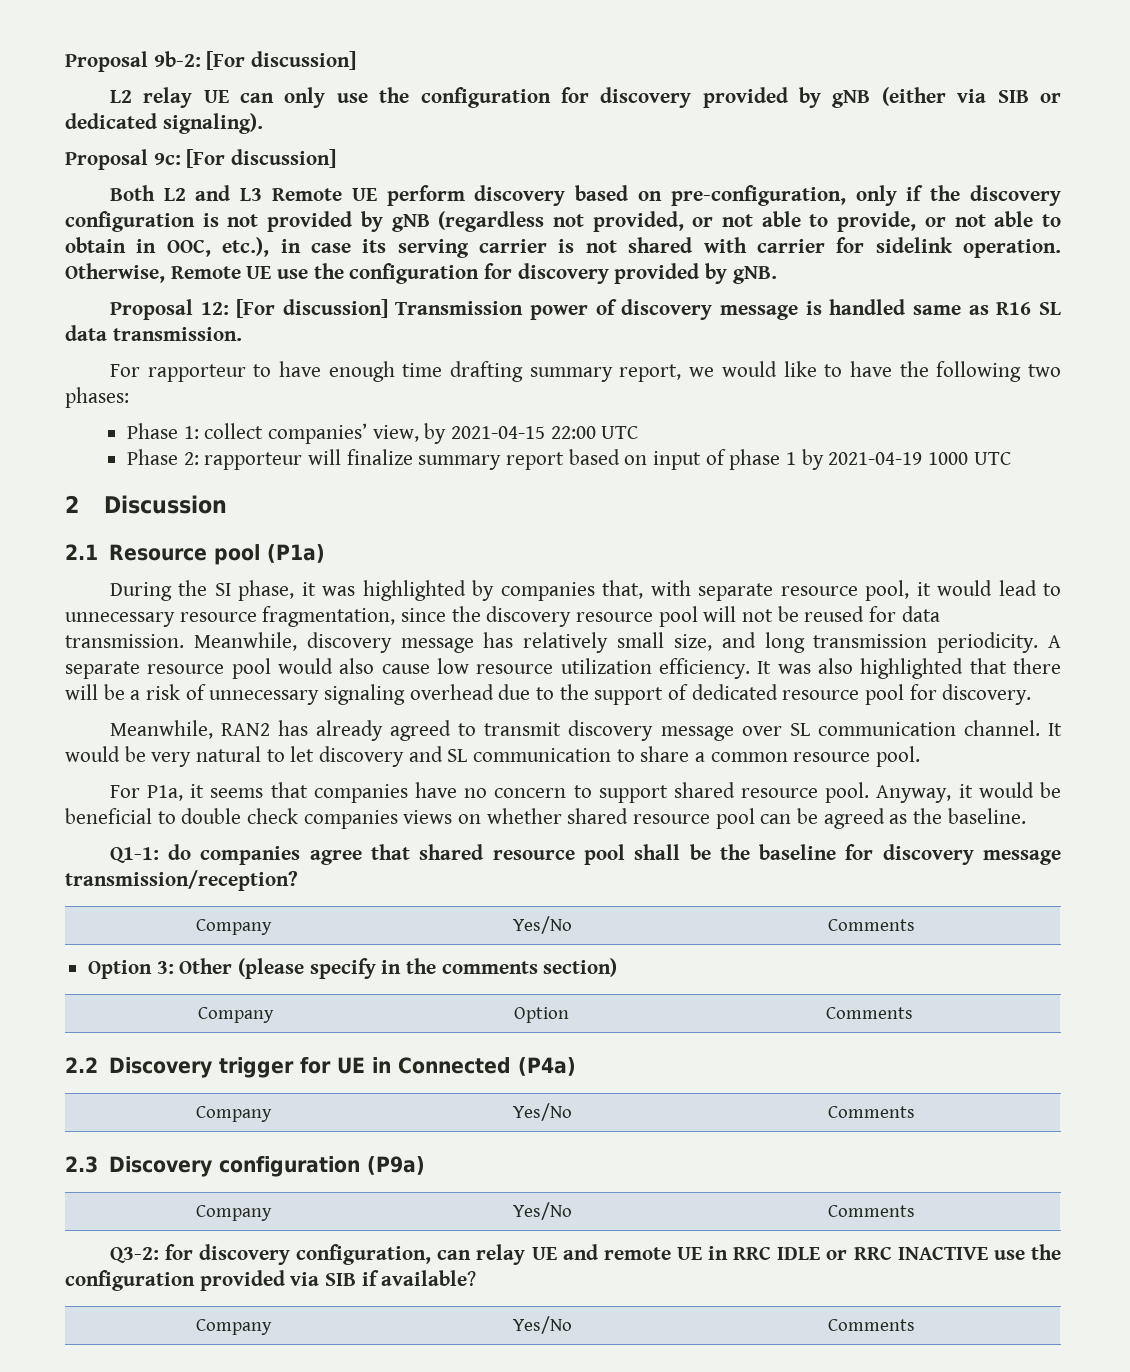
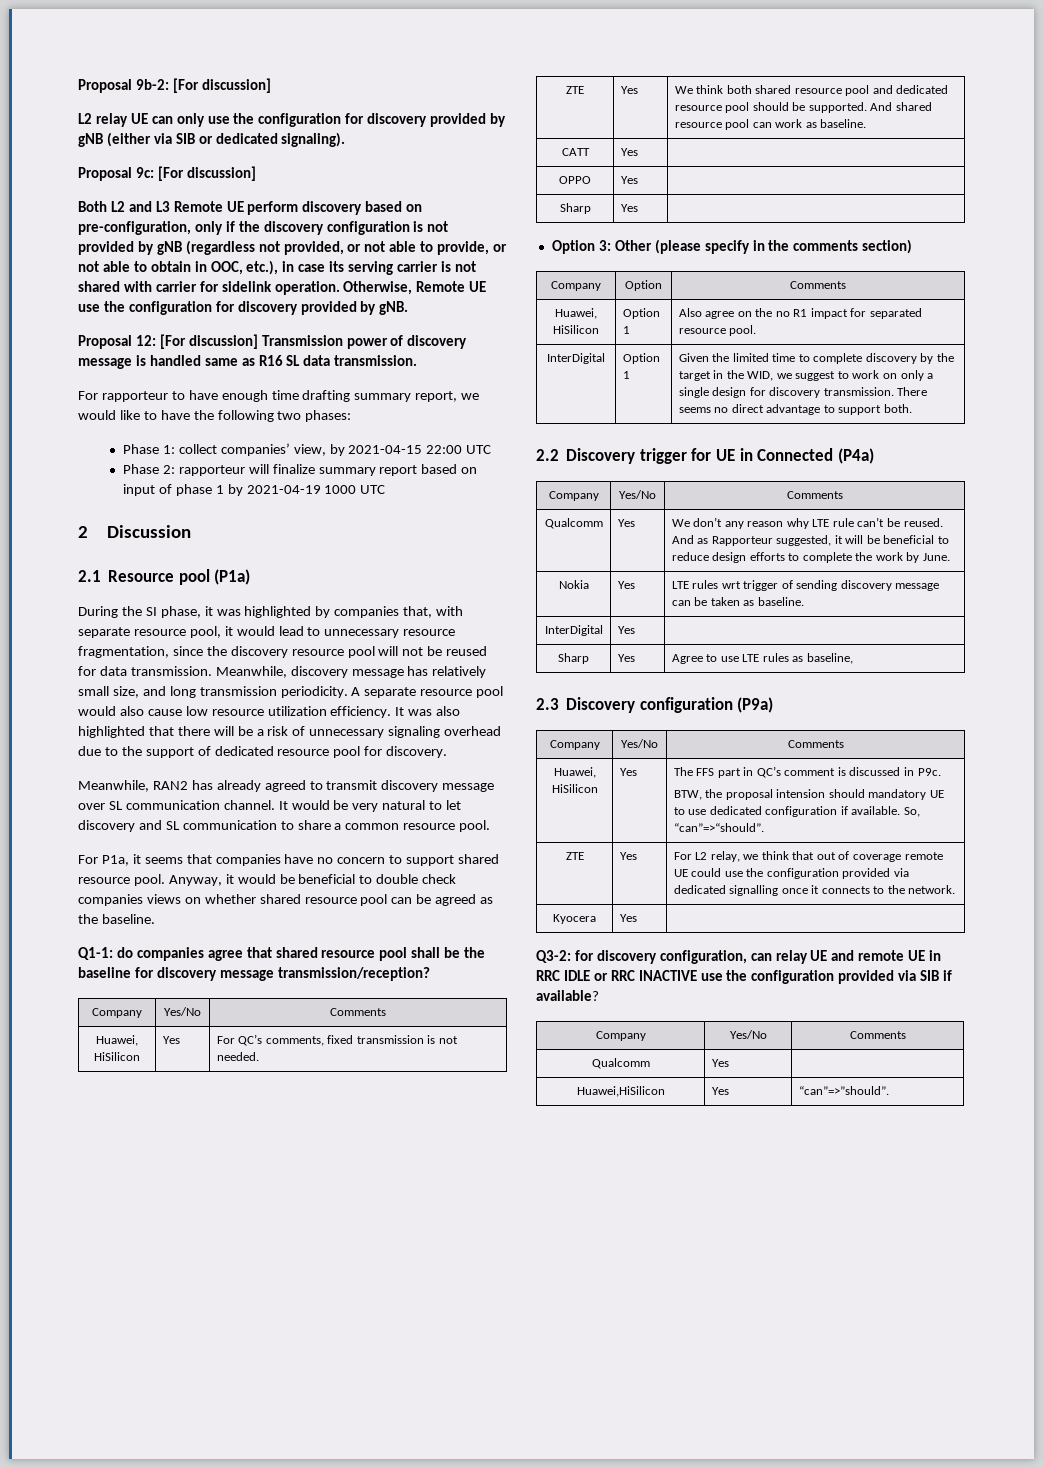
+ Huawei, HiSilicon | Yes | For QC’s comments, fixed transmission is not needed.
+ ZTE | Yes | We think both shared resource pool and dedicated resource pool should be supported. And shared resource pool can work as baseline.
+ CATT | Yes |
+ OPPO | Yes |
+ Sharp | Yes |
+ Huawei, HiSilicon | Option 1 | Also agree on the no R1 impact for separated resource pool.
+ InterDigital | Option 1 | Given the limited time to complete discovery by the target in the WID, we suggest to work on only a single design for discovery transmission. There seems no direct advantage to support both.
+ Qualcomm | Yes | We don’t any reason why LTE rule can’t be reused. And as Rapporteur suggested, it will be beneficial to reduce design efforts to complete the work by June.
+ Nokia | Yes | LTE rules wrt trigger of sending discovery message can be taken as baseline.
+ InterDigital | Yes |
+ Sharp | Yes | Agree to use LTE rules as baseline,
+ Huawei, HiSilicon | Yes | The FFS part in QC’s comment is discussed in P9c.
+ BTW, the proposal intension should mandatory UE to use dedicated configuration if available. So, “can”=>“should”.
+ ZTE | Yes | For L2 relay, we think that out of coverage remote UE could use the configuration provided via dedicated signalling once it connects to the network.
+ Kyocera | Yes |
  Q3-2: for discovery configuration, can relay UE and remote UE in RRC IDLE or RRC INACTIVE use the configuration provided via SIB if available?
  Company | Yes/No | Comments
+ Qualcomm | Yes |
+ Huawei,HiSilicon | Yes | “can”=>”should”.

